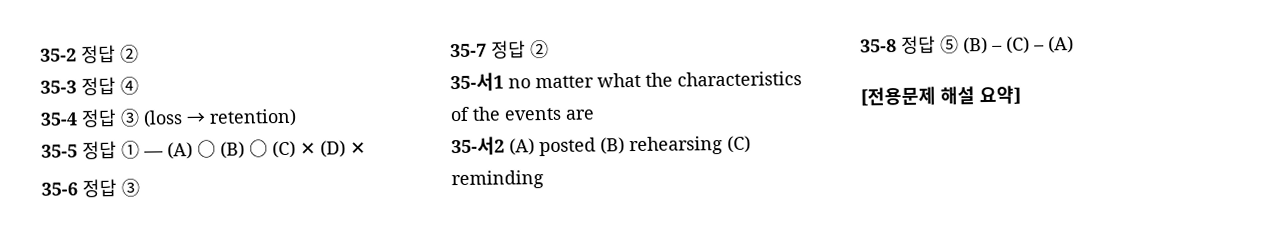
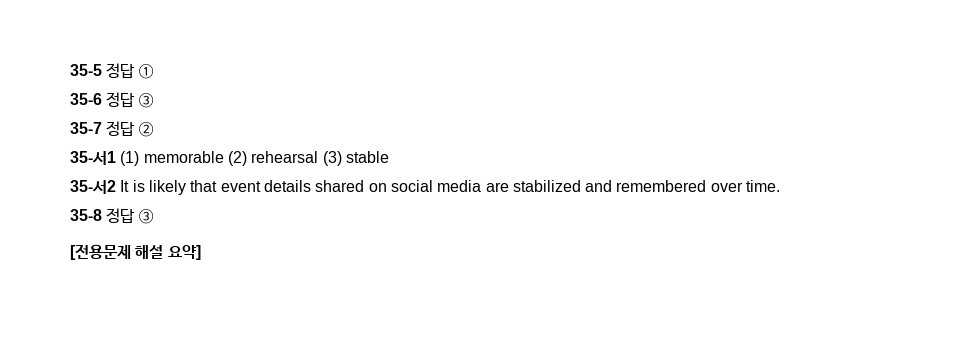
- 35-2 정답 ②
- 35-3 정답 ④
- 35-4 정답 ③ (loss → retention)
- 35-5 정답 ① — (A) ○ (B) ○ (C) ✕ (D) ✕
+ 35-5 정답 ①
- 35-서1 no matter what the characteristics of the events are
- 35-서2 (A) posted (B) rehearsing (C) reminding
- 35-8 정답 ⑤ (B) – (C) – (A)
+ 35-서1 (1) memorable (2) rehearsal (3) stable
+ 35-서2 It is likely that event details shared on social media are stabilized and remembered over time.
+ 35-8 정답 ③

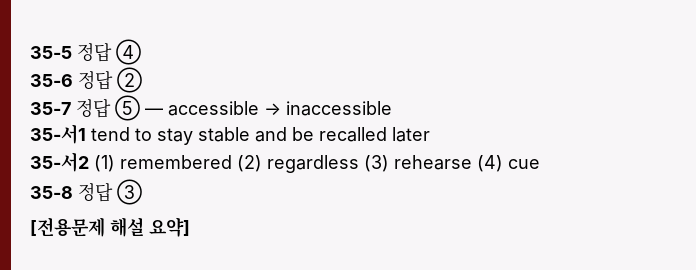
- 35-5 정답 ①
+ 35-5 정답 ④
- 35-6 정답 ③
+ 35-6 정답 ②
- 35-7 정답 ②
- 35-서1 (1) memorable (2) rehearsal (3) stable
- 35-서2 It is likely that event details shared on social media are stabilized and remembered over time.
+ 35-7 정답 ⑤ — accessible → inaccessible
+ 35-서1 tend to stay stable and be recalled later
+ 35-서2 (1) remembered (2) regardless (3) rehearse (4) cue

